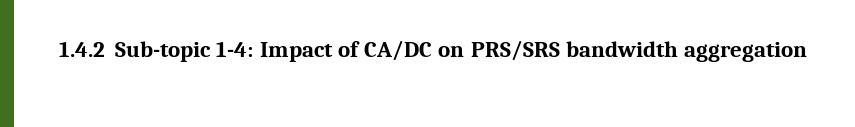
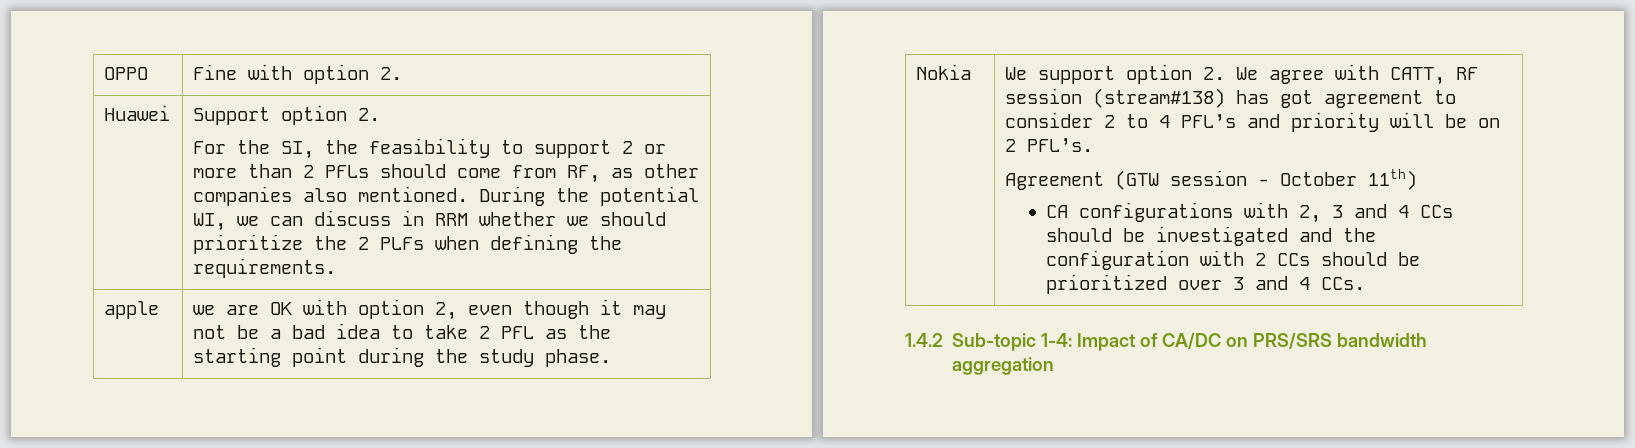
+ OPPO | Fine with option 2.
+ Huawei | Support option 2.
+ For the SI, the feasibility to support 2 or more than 2 PFLs should come from RF, as other companies also mentioned. During the potential WI, we can discuss in RRM whether we should prioritize the 2 PLFs when defining the requirements.
+ apple | we are OK with option 2, even though it may not be a bad idea to take 2 PFL as the starting point during the study phase.
+ Nokia | We support option 2. We agree with CATT, RF session (stream#138) has got agreement to consider 2 to 4 PFL’s and priority will be on 2 PFL’s.
+ Agreement (GTW session - October 11th)
+ CA configurations with 2, 3 and 4 CCs should be investigated and the configuration with 2 CCs should be prioritized over 3 and 4 CCs.

